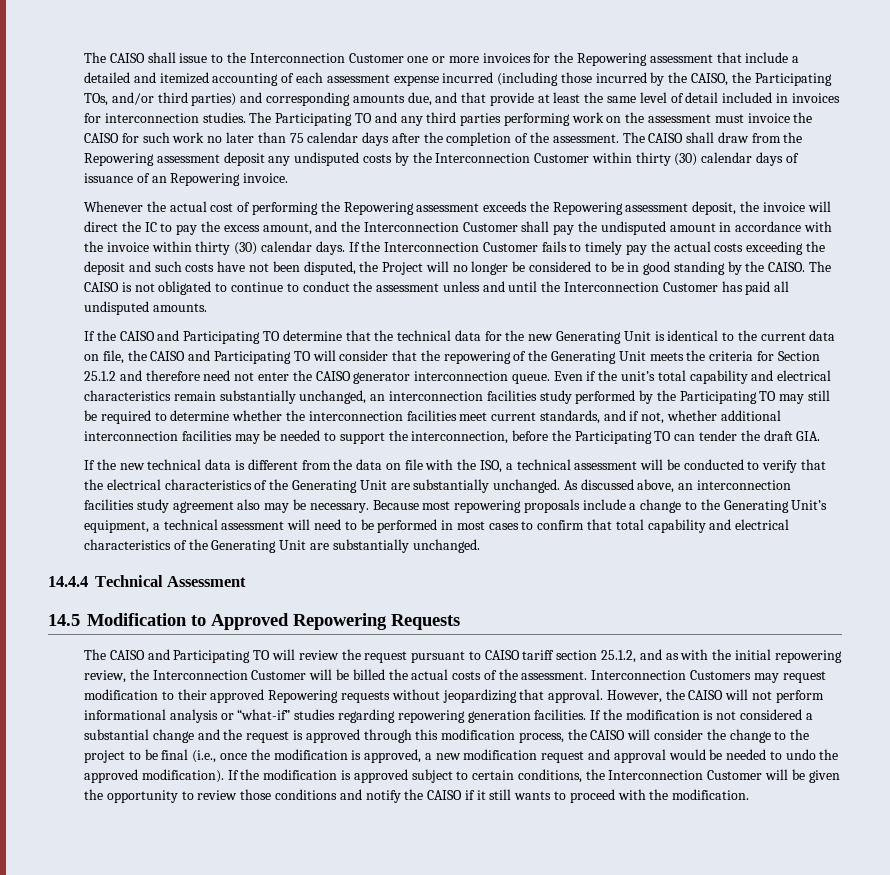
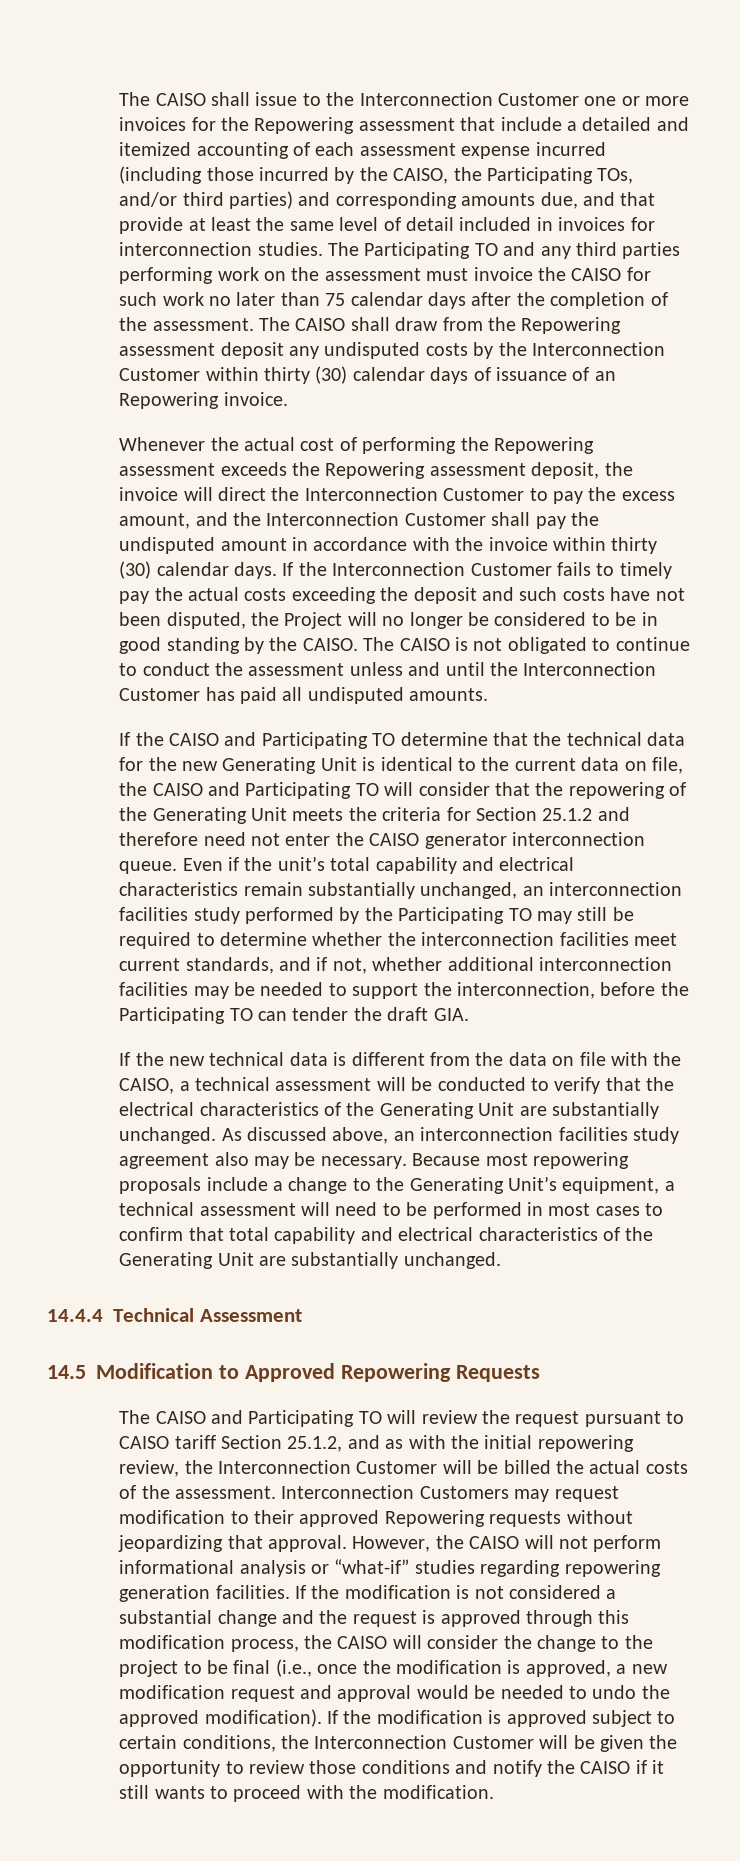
- Whenever the actual cost of performing the Repowering assessment exceeds the Repowering assessment deposit, the invoice will direct the IC to pay the excess amount, and the Interconnection Customer shall pay the undisputed amount in accordance with the invoice within thirty (30) calendar days.
+ Whenever the actual cost of performing the Repowering assessment exceeds the Repowering assessment deposit, the invoice will direct the Interconnection Customer to pay the excess amount, and the Interconnection Customer shall pay the undisputed amount in accordance with the invoice within thirty (30) calendar days.
- If the new technical data is different from the data on file with the ISO, a technical assessment will be conducted to verify that the electrical characteristics of the Generating Unit are substantially unchanged.
+ If the new technical data is different from the data on file with the CAISO, a technical assessment will be conducted to verify that the electrical characteristics of the Generating Unit are substantially unchanged.
- The CAISO and Participating TO will review the request pursuant to CAISO tariff section 25.1.2, and as with the initial repowering review, the Interconnection Customer will be billed the actual costs of the assessment.
+ The CAISO and Participating TO will review the request pursuant to CAISO tariff Section 25.1.2, and as with the initial repowering review, the Interconnection Customer will be billed the actual costs of the assessment.

